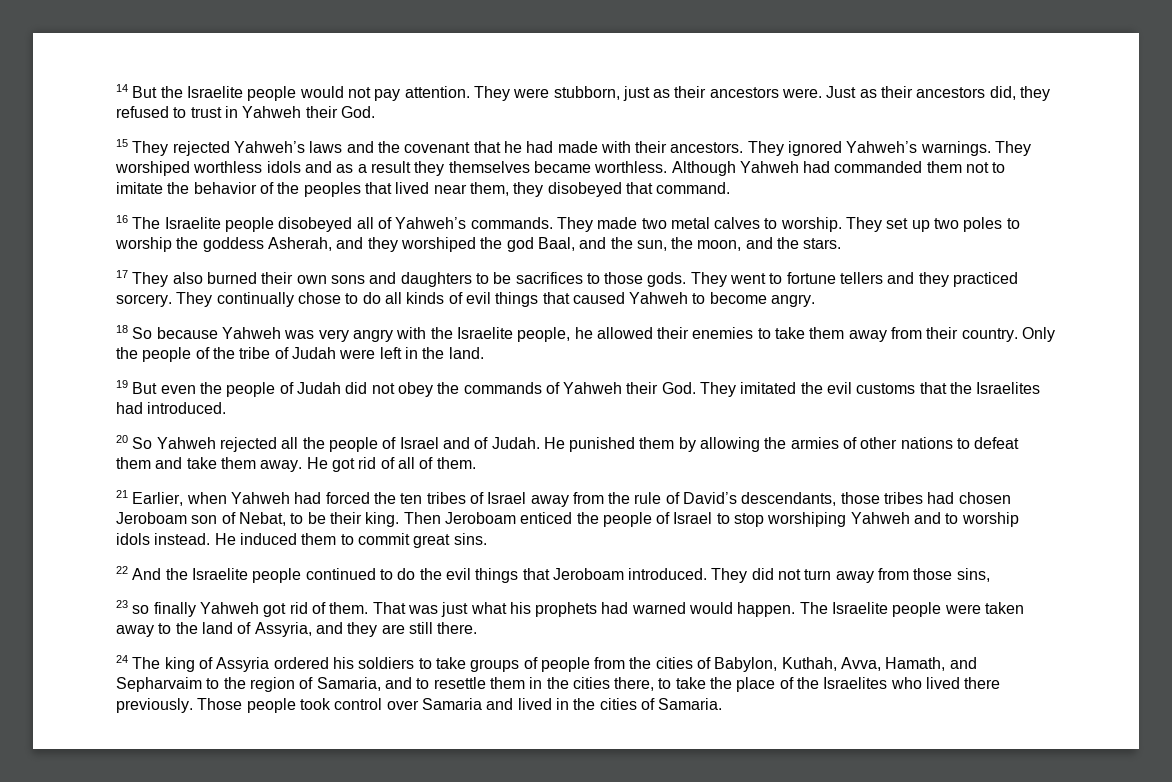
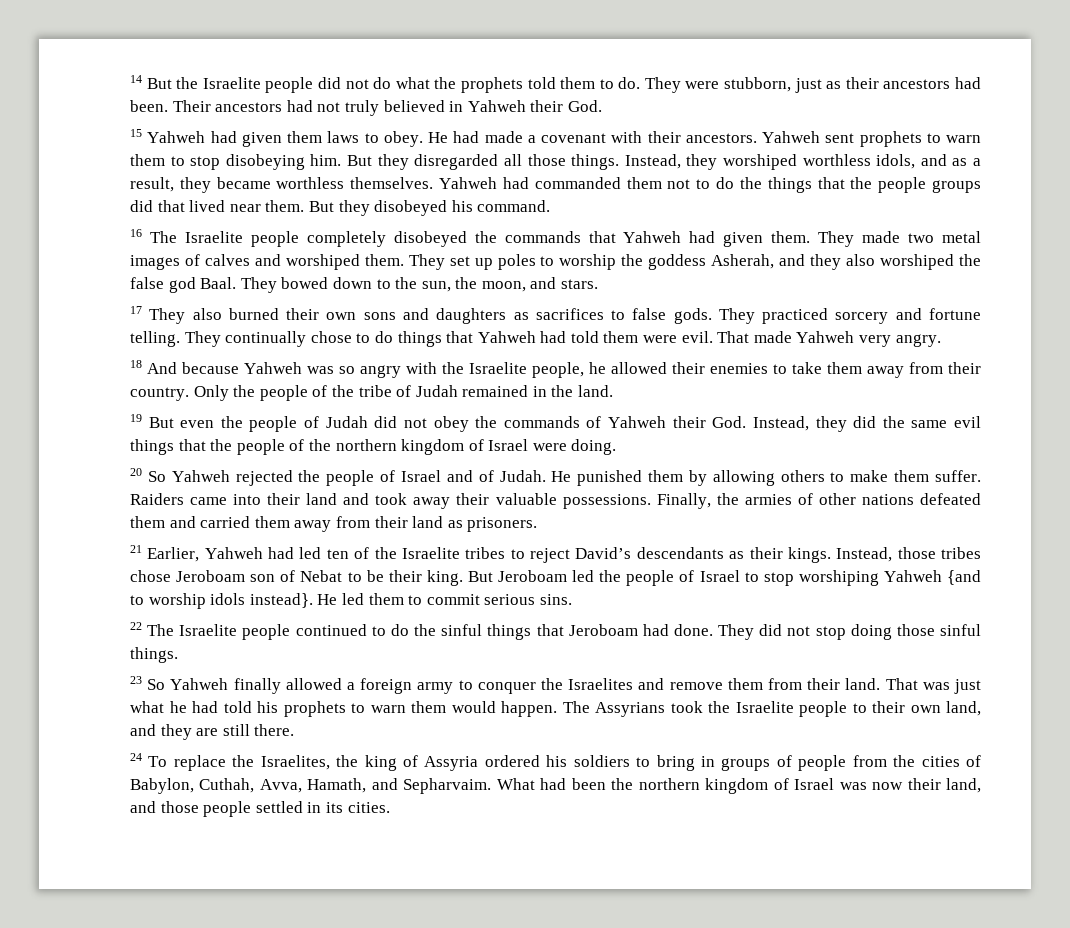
- 14 But the Israelite people would not pay attention.
+ 14 But the Israelite people did not do what the prophets told them to do.
- They were stubborn, just as their ancestors were. Just as their ancestors did, they refused to trust in Yahweh their God.
+ They were stubborn, just as their ancestors had been. Their ancestors had not truly believed in Yahweh their God.
- 15 They rejected Yahweh’s laws and the covenant that he had made with their ancestors. They ignored Yahweh’s warnings. They worshiped worthless idols and as a result they themselves became worthless. Although Yahweh had commanded them not to imitate the behavior of the peoples that lived near them, they disobeyed that command.
+ 15 Yahweh had given them laws to obey. He had made a covenant with their ancestors. Yahweh sent prophets to warn them to stop disobeying him. But they disregarded all those things. Instead, they worshiped worthless idols, and as a result, they became worthless themselves. Yahweh had commanded them not to do the things that the people groups did that lived near them. But they disobeyed his command.
- 16 The Israelite people disobeyed all of Yahweh’s commands. They made two metal calves to worship.
+ 16 The Israelite people completely disobeyed the commands that Yahweh had given them. They made two metal images of calves and worshiped them.
- They set up two poles to worship the goddess Asherah, and they worshiped the god Baal, and the sun, the moon, and the stars.
+ They set up poles to worship the goddess Asherah, and they also worshiped the false god Baal. They bowed down to the sun, the moon, and stars.
- 17 They also burned their own sons and daughters to be sacrifices to those gods.
+ 17 They also burned their own sons and daughters as sacrifices to false gods.
- They went to fortune tellers and they practiced sorcery.
+ They practiced sorcery and fortune telling.
- They continually chose to do all kinds of evil things that caused Yahweh to become angry.
+ They continually chose to do things that Yahweh had told them were evil. That made Yahweh very angry.
- 18 So because Yahweh was very angry with the Israelite people, he allowed their enemies to take them away from their country.
+ 18 And because Yahweh was so angry with the Israelite people, he allowed their enemies to take them away from their country.
- Only the people of the tribe of Judah were left in the land.
+ Only the people of the tribe of Judah remained in the land.
- 19 But even the people of Judah did not obey the commands of Yahweh their God. They imitated the evil customs that the Israelites had introduced.
+ 19 But even the people of Judah did not obey the commands of Yahweh their God. Instead, they did the same evil things that the people of the northern kingdom of Israel were doing.
- 20 So Yahweh rejected all the people of Israel and of Judah.
+ 20 So Yahweh rejected the people of Israel and of Judah.
- He punished them by allowing the armies of other nations to defeat them and take them away. He got rid of all of them.
+ He punished them by allowing others to make them suffer. Raiders came into their land and took away their valuable possessions. Finally, the armies of other nations defeated them and carried them away from their land as prisoners.
- 21 Earlier, when Yahweh had forced the ten tribes of Israel away from the rule of David’s descendants, those tribes had chosen Jeroboam son of Nebat, to be their king.
+ 21 Earlier, Yahweh had led ten of the Israelite tribes to reject David’s descendants as their kings. Instead, those tribes chose Jeroboam son of Nebat to be their king.
- Then Jeroboam enticed the people of Israel to stop worshiping Yahweh and to worship idols instead. He induced them to commit great sins.
+ But Jeroboam led the people of Israel to stop worshiping Yahweh {and to worship idols instead}. He led them to commit serious sins.
- 22 And the Israelite people continued to do the evil things that Jeroboam introduced.
+ 22 The Israelite people continued to do the sinful things that Jeroboam had done.
- They did not turn away from those sins,
- 23 so finally Yahweh got rid of them. That was just what his prophets had warned would happen. The Israelite people were taken away to the land of Assyria, and they are still there.
+ They did not stop doing those sinful things.
+ 23 So Yahweh finally allowed a foreign army to conquer the Israelites and remove them from their land. That was just what he had told his prophets to warn them would happen. The Assyrians took the Israelite people to their own land, and they are still there.
- 24 The king of Assyria ordered his soldiers to take groups of people from the cities of Babylon, Kuthah, Avva, Hamath, and Sepharvaim to the region of Samaria, and to resettle them in the cities there, to take the place of the Israelites who lived there previously. Those people took control over Samaria and lived in the cities of Samaria.
+ 24 To replace the Israelites, the king of Assyria ordered his soldiers to bring in groups of people from the cities of Babylon, Cuthah, Avva, Hamath, and Sepharvaim. What had been the northern kingdom of Israel was now their land, and those people settled in its cities.

